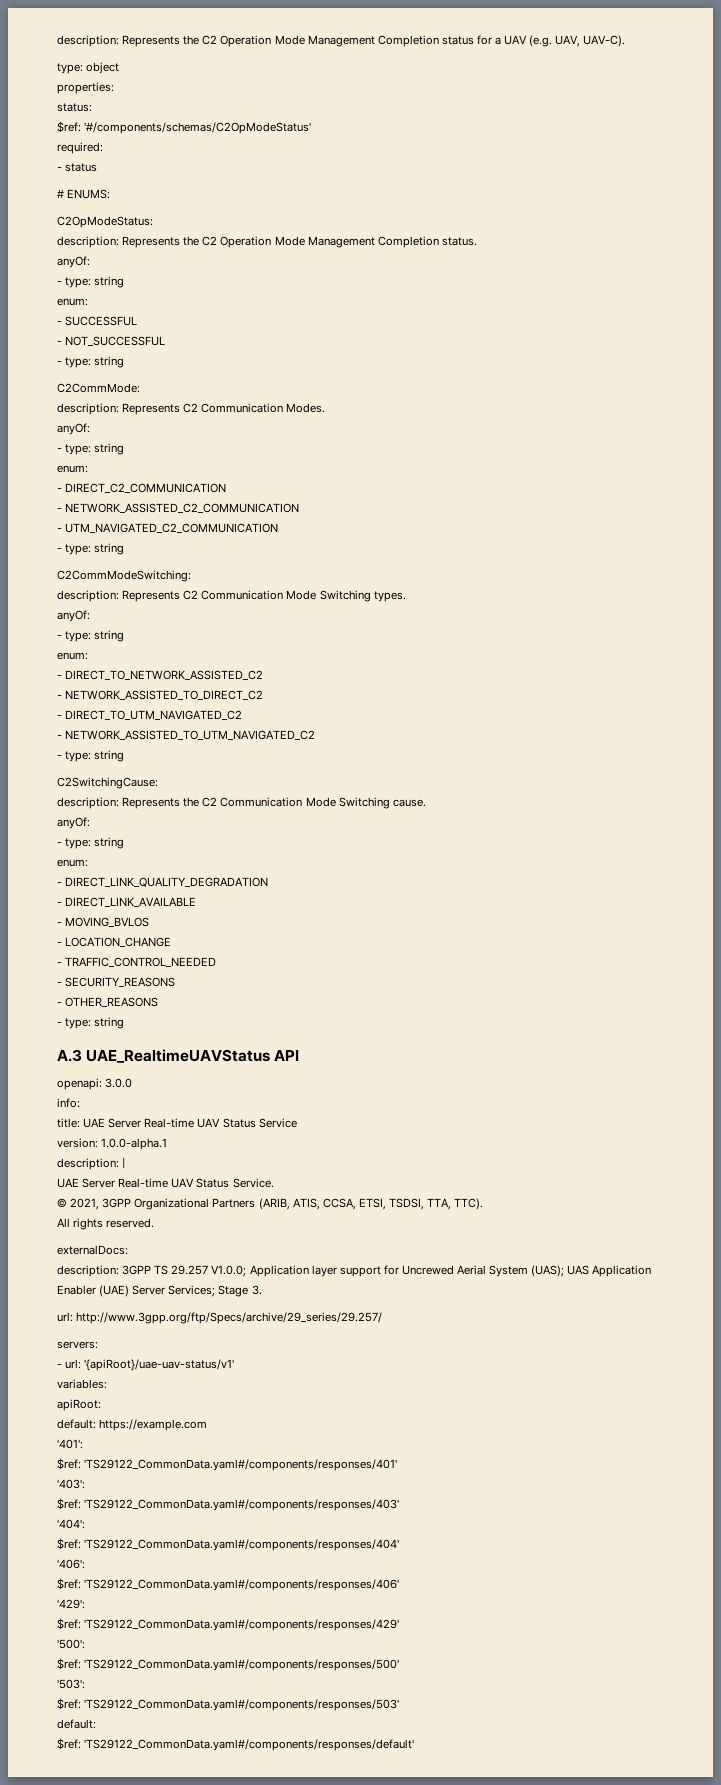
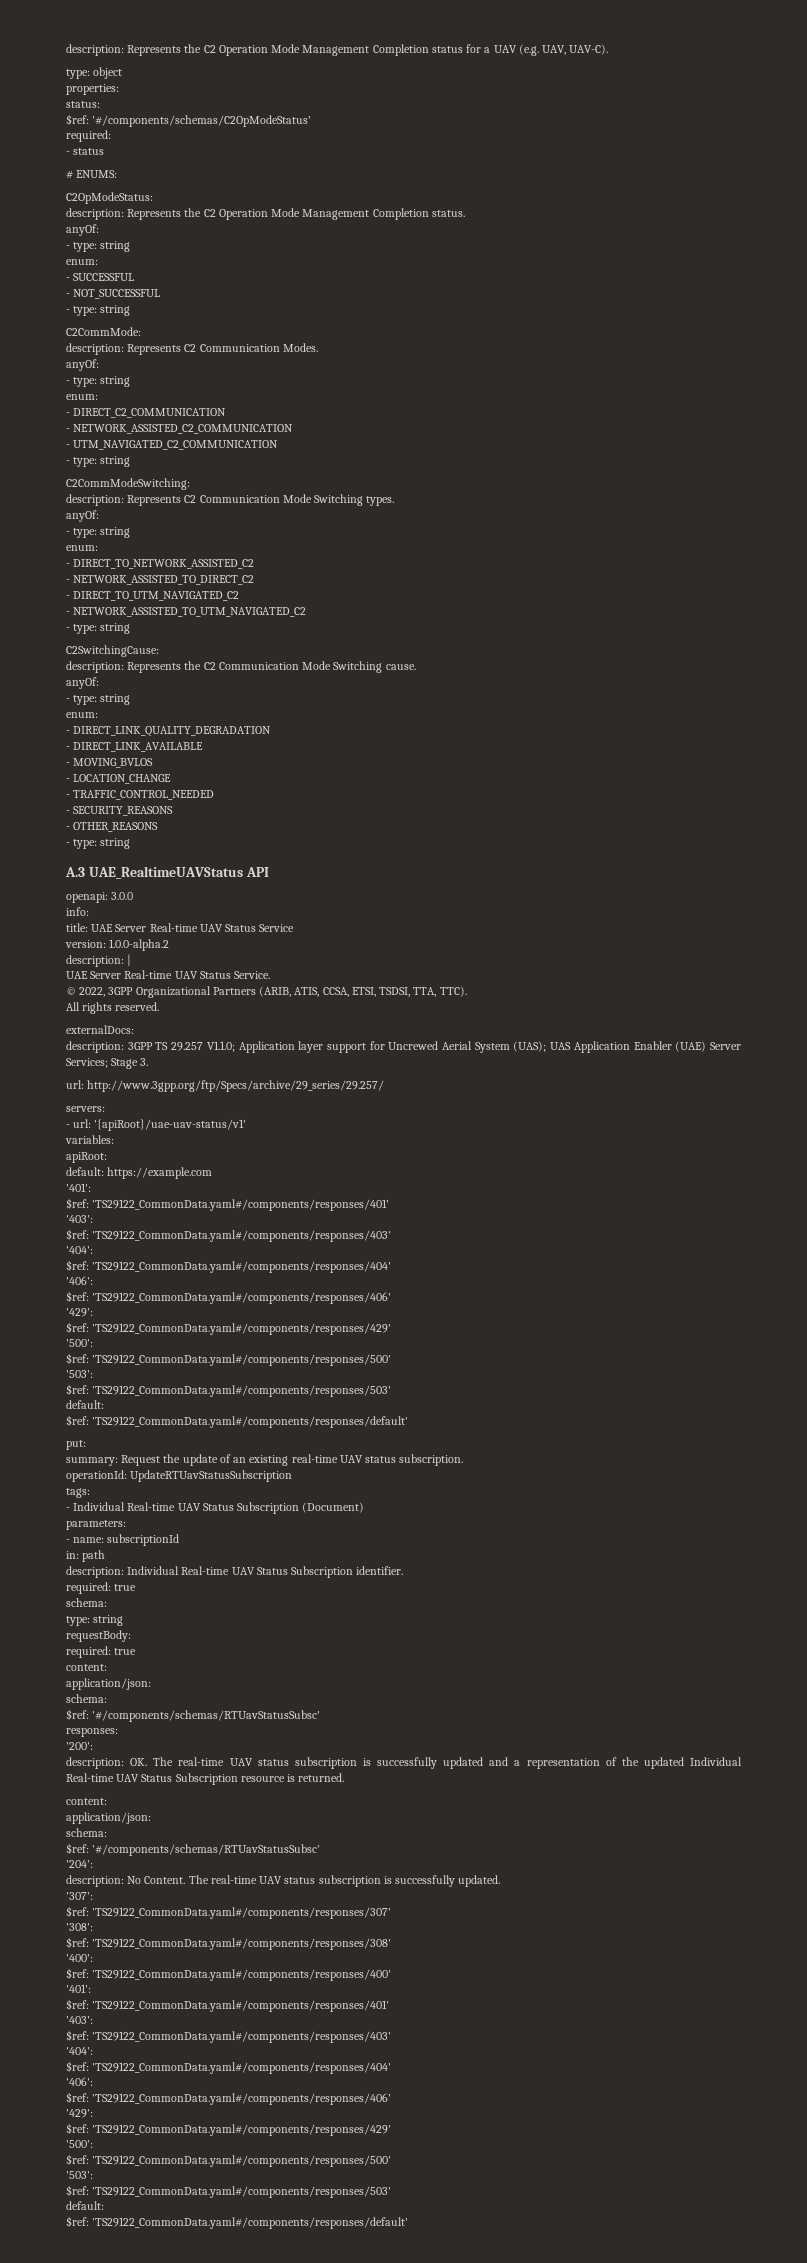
- version: 1.0.0-alpha.1
+ version: 1.0.0-alpha.2
- © 2021, 3GPP Organizational Partners (ARIB, ATIS, CCSA, ETSI, TSDSI, TTA, TTC).
+ © 2022, 3GPP Organizational Partners (ARIB, ATIS, CCSA, ETSI, TSDSI, TTA, TTC).
- description: 3GPP TS 29.257 V1.0.0; Application layer support for Uncrewed Aerial System (UAS); UAS Application Enabler (UAE) Server Services; Stage 3.
+ description: 3GPP TS 29.257 V1.1.0; Application layer support for Uncrewed Aerial System (UAS); UAS Application Enabler (UAE) Server Services; Stage 3.
+ put:
+ summary: Request the update of an existing real-time UAV status subscription.
+ operationId: UpdateRTUavStatusSubscription
+ tags:
+ - Individual Real-time UAV Status Subscription (Document)
+ parameters:
+ - name: subscriptionId
+ in: path
+ description: Individual Real-time UAV Status Subscription identifier.
+ required: true
+ schema:
+ type: string
+ requestBody:
+ required: true
+ content:
+ application/json:
+ schema:
+ $ref: '#/components/schemas/RTUavStatusSubsc'
+ responses:
+ '200':
+ description: OK. The real-time UAV status subscription is successfully updated and a representation of the updated Individual Real-time UAV Status Subscription resource is returned.
+ content:
+ application/json:
+ schema:
+ $ref: '#/components/schemas/RTUavStatusSubsc'
+ '204':
+ description: No Content. The real-time UAV status subscription is successfully updated.
+ '307':
+ $ref: 'TS29122_CommonData.yaml#/components/responses/307'
+ '308':
+ $ref: 'TS29122_CommonData.yaml#/components/responses/308'
+ '400':
+ $ref: 'TS29122_CommonData.yaml#/components/responses/400'
+ '401':
+ $ref: 'TS29122_CommonData.yaml#/components/responses/401'
+ '403':
+ $ref: 'TS29122_CommonData.yaml#/components/responses/403'
+ '404':
+ $ref: 'TS29122_CommonData.yaml#/components/responses/404'
+ '406':
+ $ref: 'TS29122_CommonData.yaml#/components/responses/406'
+ '429':
+ $ref: 'TS29122_CommonData.yaml#/components/responses/429'
+ '500':
+ $ref: 'TS29122_CommonData.yaml#/components/responses/500'
+ '503':
+ $ref: 'TS29122_CommonData.yaml#/components/responses/503'
+ default:
+ $ref: 'TS29122_CommonData.yaml#/components/responses/default'

